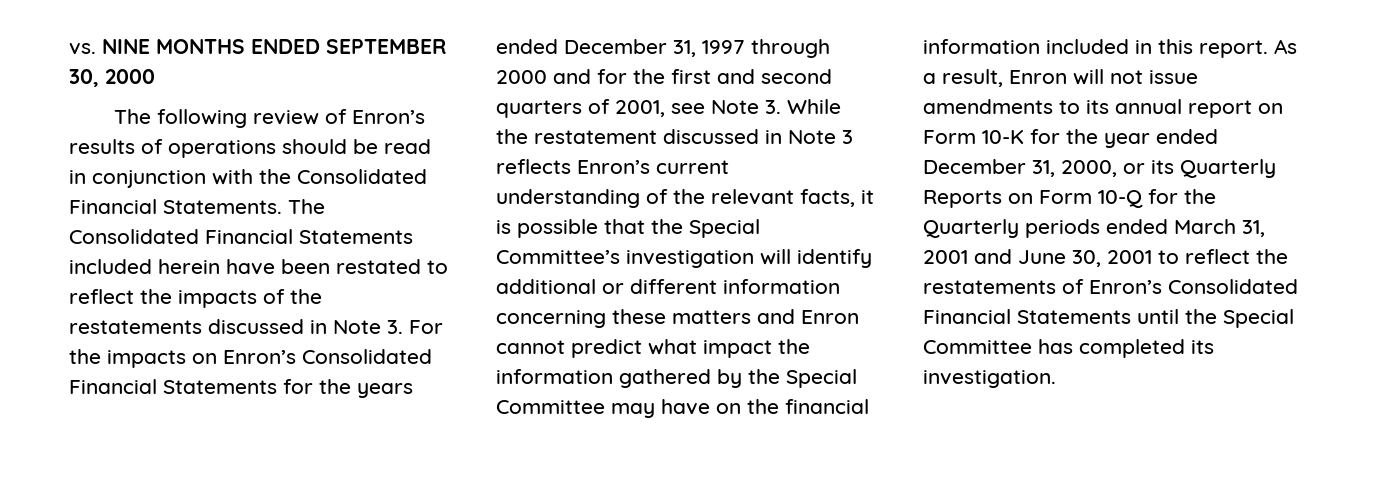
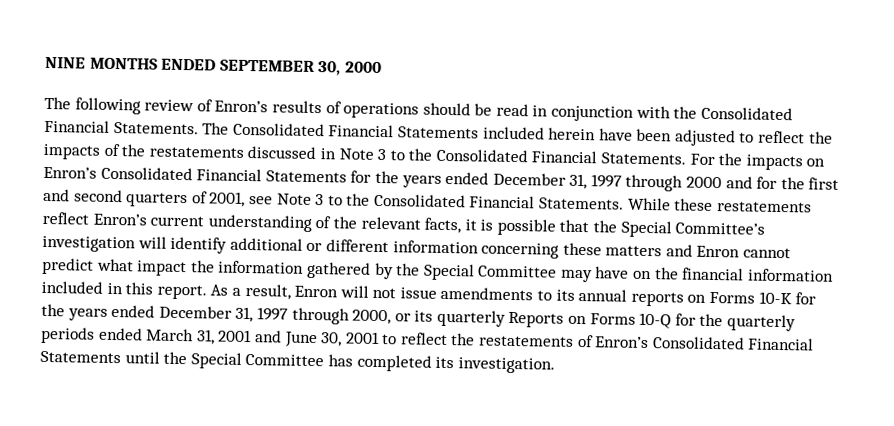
- vs. NINE MONTHS ENDED SEPTEMBER 30, 2000
+ NINE MONTHS ENDED SEPTEMBER 30, 2000
- The Consolidated Financial Statements included herein have been restated to reflect the impacts of the restatements discussed in Note 3. For the impacts on Enron’s Consolidated Financial Statements for the years ended December 31, 1997 through 2000 and for the first and second quarters of 2001, see Note 3. While the restatement discussed in Note 3 reflects Enron’s current understanding of the relevant facts, it is possible that the Special Committee’s investigation will identify additional or different information concerning these matters and Enron cannot predict what impact the information gathered by the Special Committee may have on the financial information included in this report.
+ The Consolidated Financial Statements included herein have been adjusted to reflect the impacts of the restatements discussed in Note 3 to the Consolidated Financial Statements. For the impacts on Enron’s Consolidated Financial Statements for the years ended December 31, 1997 through 2000 and for the first and second quarters of 2001, see Note 3 to the Consolidated Financial Statements. While these restatements reflect Enron’s current understanding of the relevant facts, it is possible that the Special Committee’s investigation will identify additional or different information concerning these matters and Enron cannot predict what impact the information gathered by the Special Committee may have on the financial information included in this report.
- As a result, Enron will not issue amendments to its annual report on Form 10-K for the year ended December 31, 2000, or its Quarterly Reports on Form 10-Q for the Quarterly periods ended March 31, 2001 and June 30, 2001 to reflect the restatements of Enron’s Consolidated Financial Statements until the Special Committee has completed its investigation.
+ As a result, Enron will not issue amendments to its annual reports on Forms 10-K for the years ended December 31, 1997 through 2000, or its quarterly Reports on Forms 10-Q for the quarterly periods ended March 31, 2001 and June 30, 2001 to reflect the restatements of Enron’s Consolidated Financial Statements until the Special Committee has completed its investigation.

